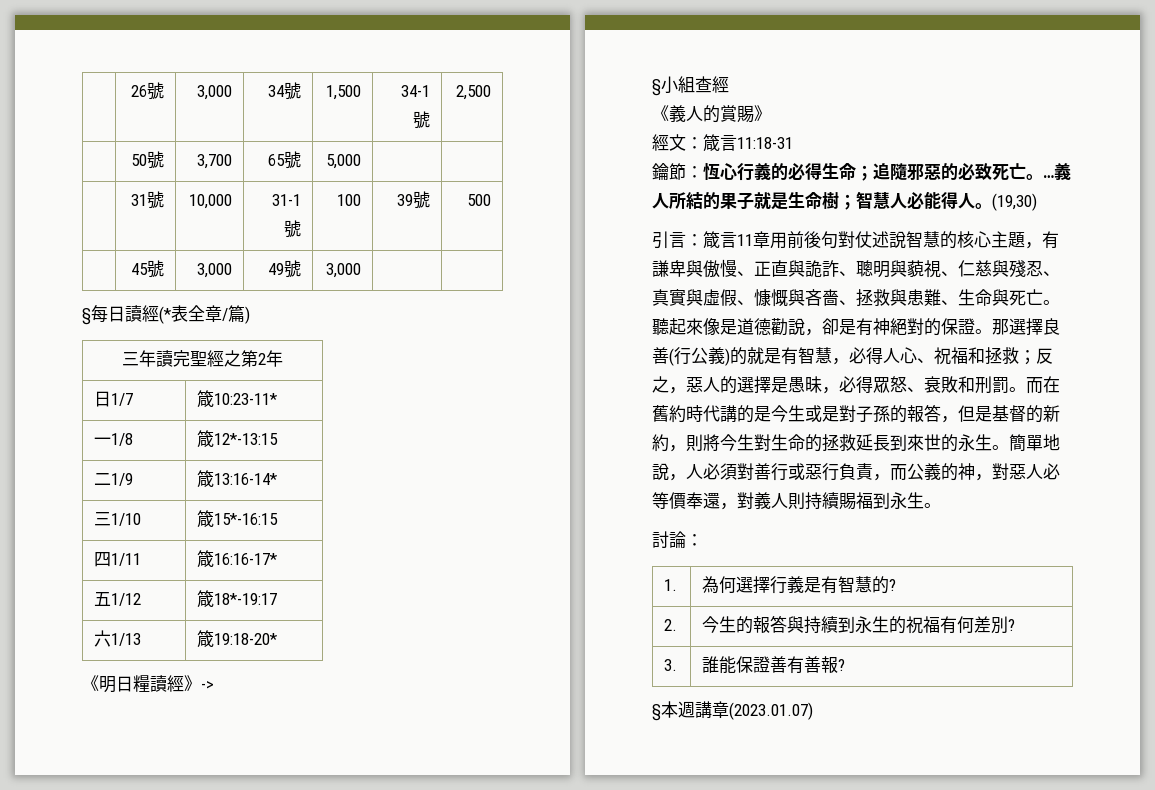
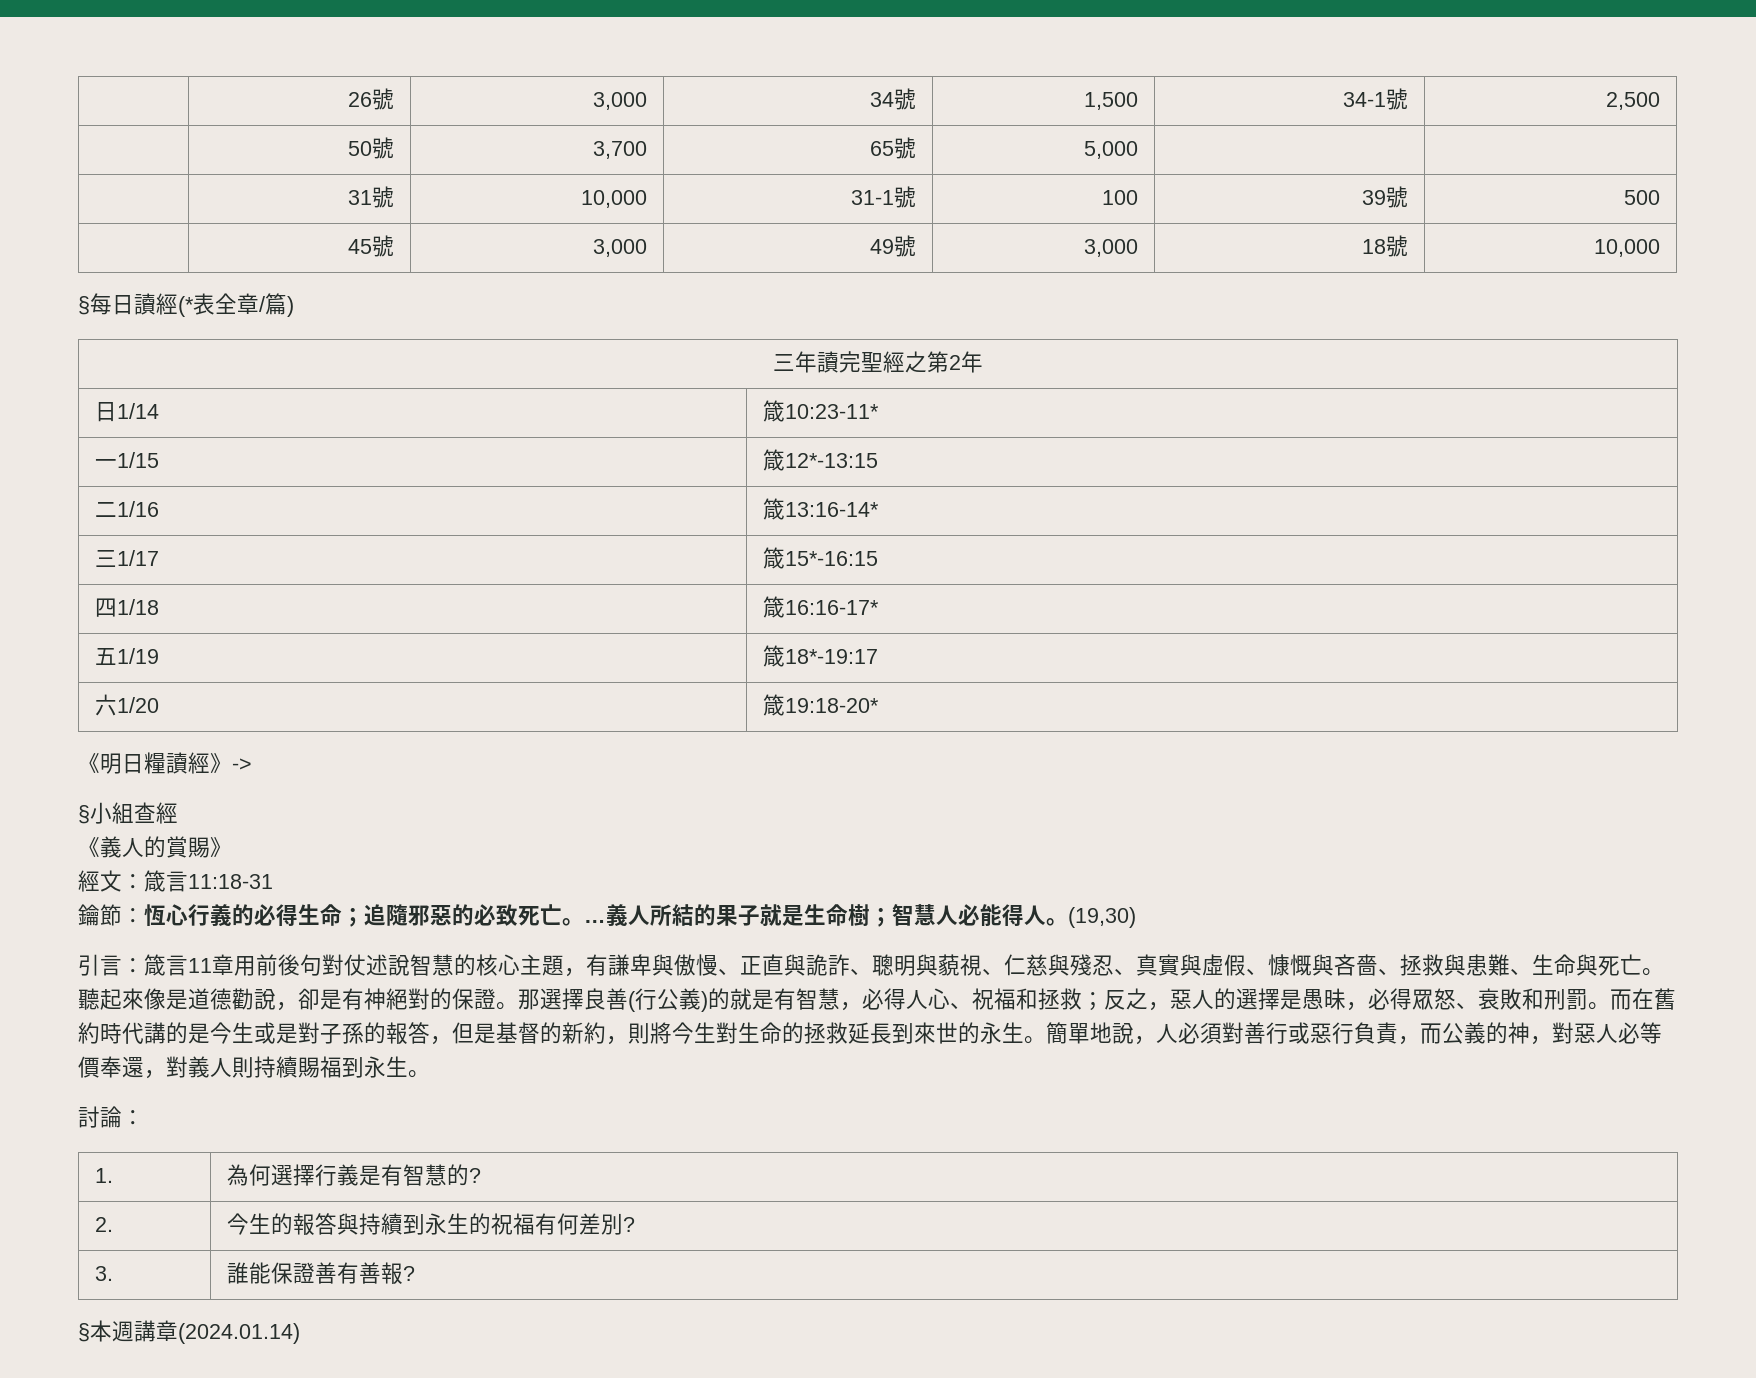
- | 45號 | 3,000 | 49號 | 3,000 | |
+ | 45號 | 3,000 | 49號 | 3,000 | 18號 | 10,000
- 日1/7 | 箴10:23-11*
+ 日1/14 | 箴10:23-11*
- 一1/8 | 箴12*-13:15
+ 一1/15 | 箴12*-13:15
- 二1/9 | 箴13:16-14*
+ 二1/16 | 箴13:16-14*
- 三1/10 | 箴15*-16:15
+ 三1/17 | 箴15*-16:15
- 四1/11 | 箴16:16-17*
+ 四1/18 | 箴16:16-17*
- 五1/12 | 箴18*-19:17
+ 五1/19 | 箴18*-19:17
- 六1/13 | 箴19:18-20*
+ 六1/20 | 箴19:18-20*
- §本週講章(2023.01.07)
+ §本週講章(2024.01.14)

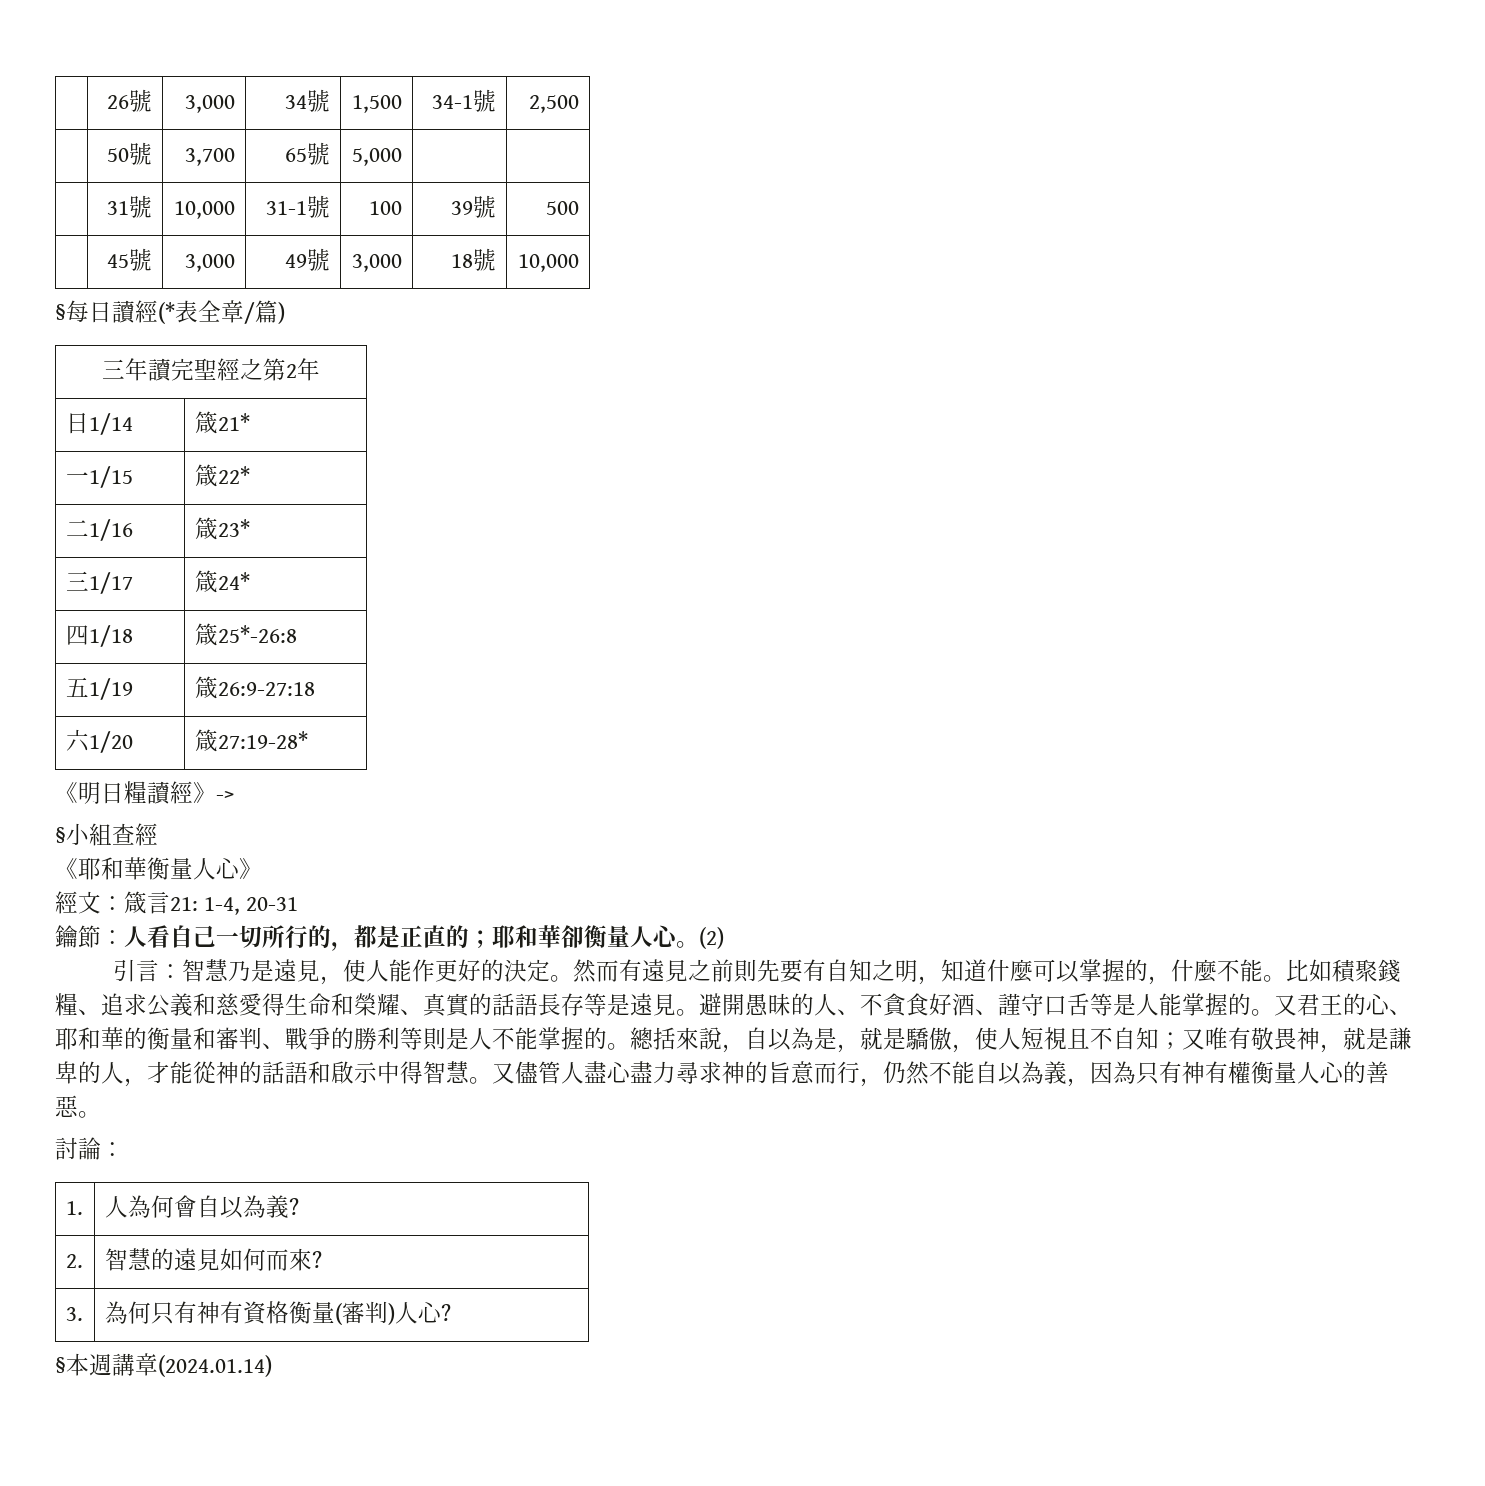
- 日1/14 | 箴10:23-11*
+ 日1/14 | 箴21*
- 一1/15 | 箴12*-13:15
+ 一1/15 | 箴22*
- 二1/16 | 箴13:16-14*
+ 二1/16 | 箴23*
- 三1/17 | 箴15*-16:15
+ 三1/17 | 箴24*
- 四1/18 | 箴16:16-17*
+ 四1/18 | 箴25*-26:8
- 五1/19 | 箴18*-19:17
+ 五1/19 | 箴26:9-27:18
- 六1/20 | 箴19:18-20*
+ 六1/20 | 箴27:19-28*
- 《義人的賞賜》
+ 《耶和華衡量人心》
- 經文：箴言11:18-31
+ 經文：箴言21: 1-4, 20-31
- 鑰節：恆心行義的必得生命；追隨邪惡的必致死亡。…義人所結的果子就是生命樹；智慧人必能得人。(19,30)
- 引言：箴言11章用前後句對仗述說智慧的核心主題，有謙卑與傲慢、正直與詭詐、聰明與藐視、仁慈與殘忍、真實與虛假、慷慨與吝嗇、拯救與患難、生命與死亡。聽起來像是道德勸說，卻是有神絕對的保證。那選擇良善(行公義)的就是有智慧，必得人心、祝福和拯救；反之，惡人的選擇是愚昧，必得眾怒、衰敗和刑罰。而在舊約時代講的是今生或是對子孫的報答，但是基督的新約，則將今生對生命的拯救延長到來世的永生。簡單地說，人必須對善行或惡行負責，而公義的神，對惡人必等價奉還，對義人則持續賜福到永生。
+ 鑰節：人看自己一切所行的，都是正直的；耶和華卻衡量人心。(2)
+ 引言：智慧乃是遠見，使人能作更好的決定。然而有遠見之前則先要有自知之明，知道什麼可以掌握的，什麼不能。比如積聚錢糧、追求公義和慈愛得生命和榮耀、真實的話語長存等是遠見。避開愚昧的人、不貪食好酒、謹守口舌等是人能掌握的。又君王的心、耶和華的衡量和審判、戰爭的勝利等則是人不能掌握的。總括來說，自以為是，就是驕傲，使人短視且不自知；又唯有敬畏神，就是謙卑的人，才能從神的話語和啟示中得智慧。又儘管人盡心盡力尋求神的旨意而行，仍然不能自以為義，因為只有神有權衡量人心的善惡。
  討論：
- 1. | 為何選擇行義是有智慧的?
- 2. | 今生的報答與持續到永生的祝福有何差別?
- 3. | 誰能保證善有善報?
+ 1. | 人為何會自以為義?
+ 2. | 智慧的遠見如何而來?
+ 3. | 為何只有神有資格衡量(審判)人心?

